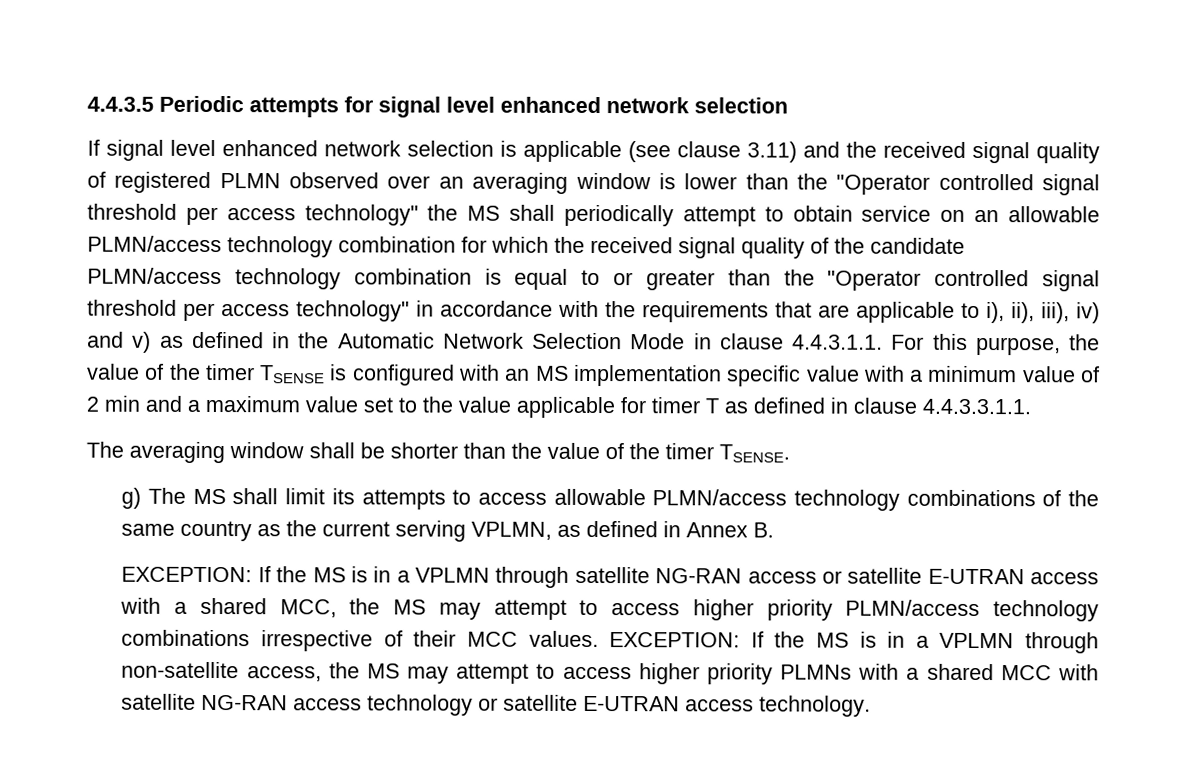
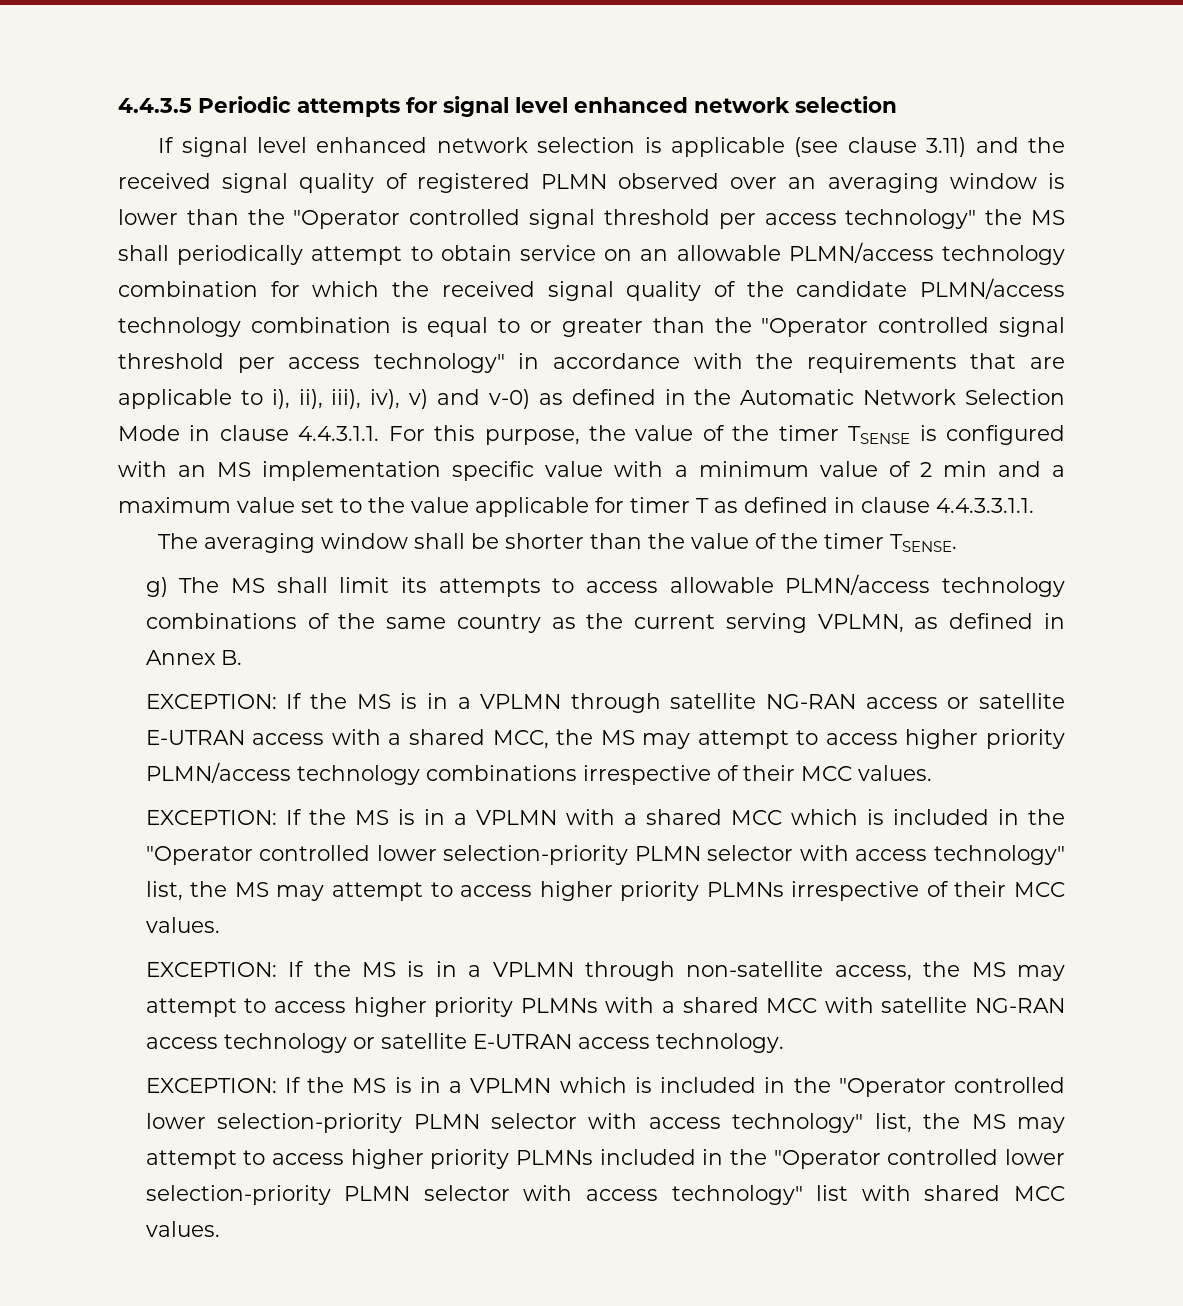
- If signal level enhanced network selection is applicable (see clause 3.11) and the received signal quality of registered PLMN observed over an averaging window is lower than the "Operator controlled signal threshold per access technology" the MS shall periodically attempt to obtain service on an allowable PLMN/access technology combination for which the received signal quality of the candidate PLMN/access technology combination is equal to or greater than the "Operator controlled signal threshold per access technology" in accordance with the requirements that are applicable to i), ii), iii), iv) and v) as defined in the Automatic Network Selection Mode in clause 4.4.3.1.1. For this purpose, the value of the timer TSENSE is configured with an MS implementation specific value with a minimum value of 2 min and a maximum value set to the value applicable for timer T as defined in clause 4.4.3.3.1.1.
+ If signal level enhanced network selection is applicable (see clause 3.11) and the received signal quality of registered PLMN observed over an averaging window is lower than the "Operator controlled signal threshold per access technology" the MS shall periodically attempt to obtain service on an allowable PLMN/access technology combination for which the received signal quality of the candidate PLMN/access technology combination is equal to or greater than the "Operator controlled signal threshold per access technology" in accordance with the requirements that are applicable to i), ii), iii), iv), v) and v-0) as defined in the Automatic Network Selection Mode in clause 4.4.3.1.1. For this purpose, the value of the timer TSENSE is configured with an MS implementation specific value with a minimum value of 2 min and a maximum value set to the value applicable for timer T as defined in clause 4.4.3.3.1.1.
- If the MS is in a VPLMN through satellite NG-RAN access or satellite E-UTRAN access with a shared MCC, the MS may attempt to access higher priority PLMN/access technology combinations irrespective of their MCC values. EXCEPTION:
+ If the MS is in a VPLMN through satellite NG-RAN access or satellite E-UTRAN access with a shared MCC, the MS may attempt to access higher priority PLMN/access technology combinations irrespective of their MCC values.
+ EXCEPTION: If the MS is in a VPLMN with a shared MCC which is included in the "Operator controlled lower selection-priority PLMN selector with access technology" list, the MS may attempt to access higher priority PLMNs irrespective of their MCC values.
+ EXCEPTION:
+ EXCEPTION: If the MS is in a VPLMN which is included in the "Operator controlled lower selection-priority PLMN selector with access technology" list, the MS may attempt to access higher priority PLMNs included in the "Operator controlled lower selection-priority PLMN selector with access technology" list with shared MCC values.

